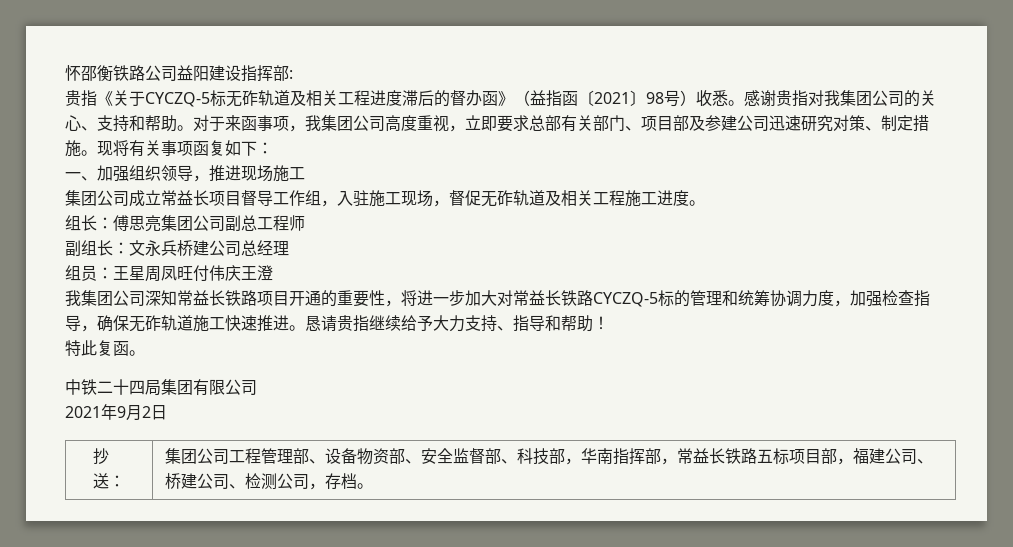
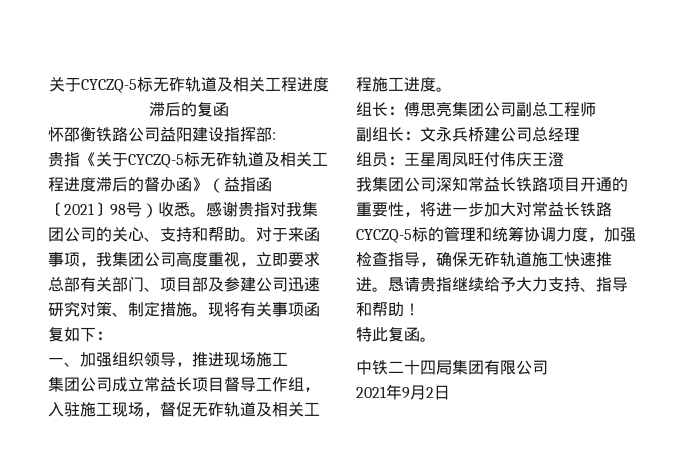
+ 关于CYCZQ-5标无砟轨道及相关工程进度滞后的复函
- 抄送： | 集团公司工程管理部、设备物资部、安全监督部、科技部，华南指挥部，常益长铁路五标项目部，福建公司、桥建公司、检测公司，存档。

